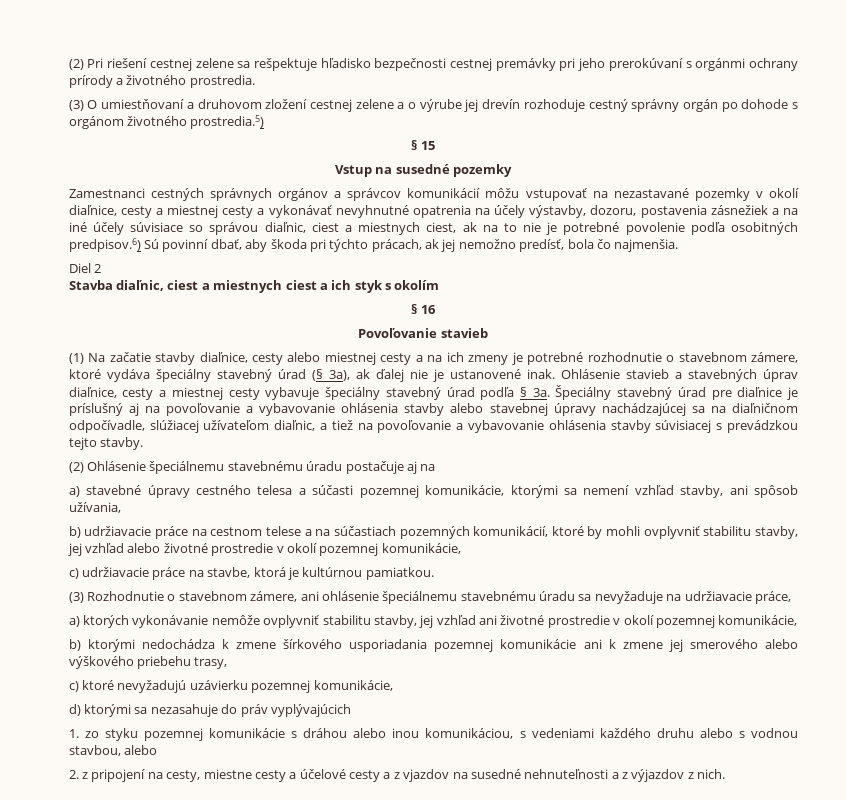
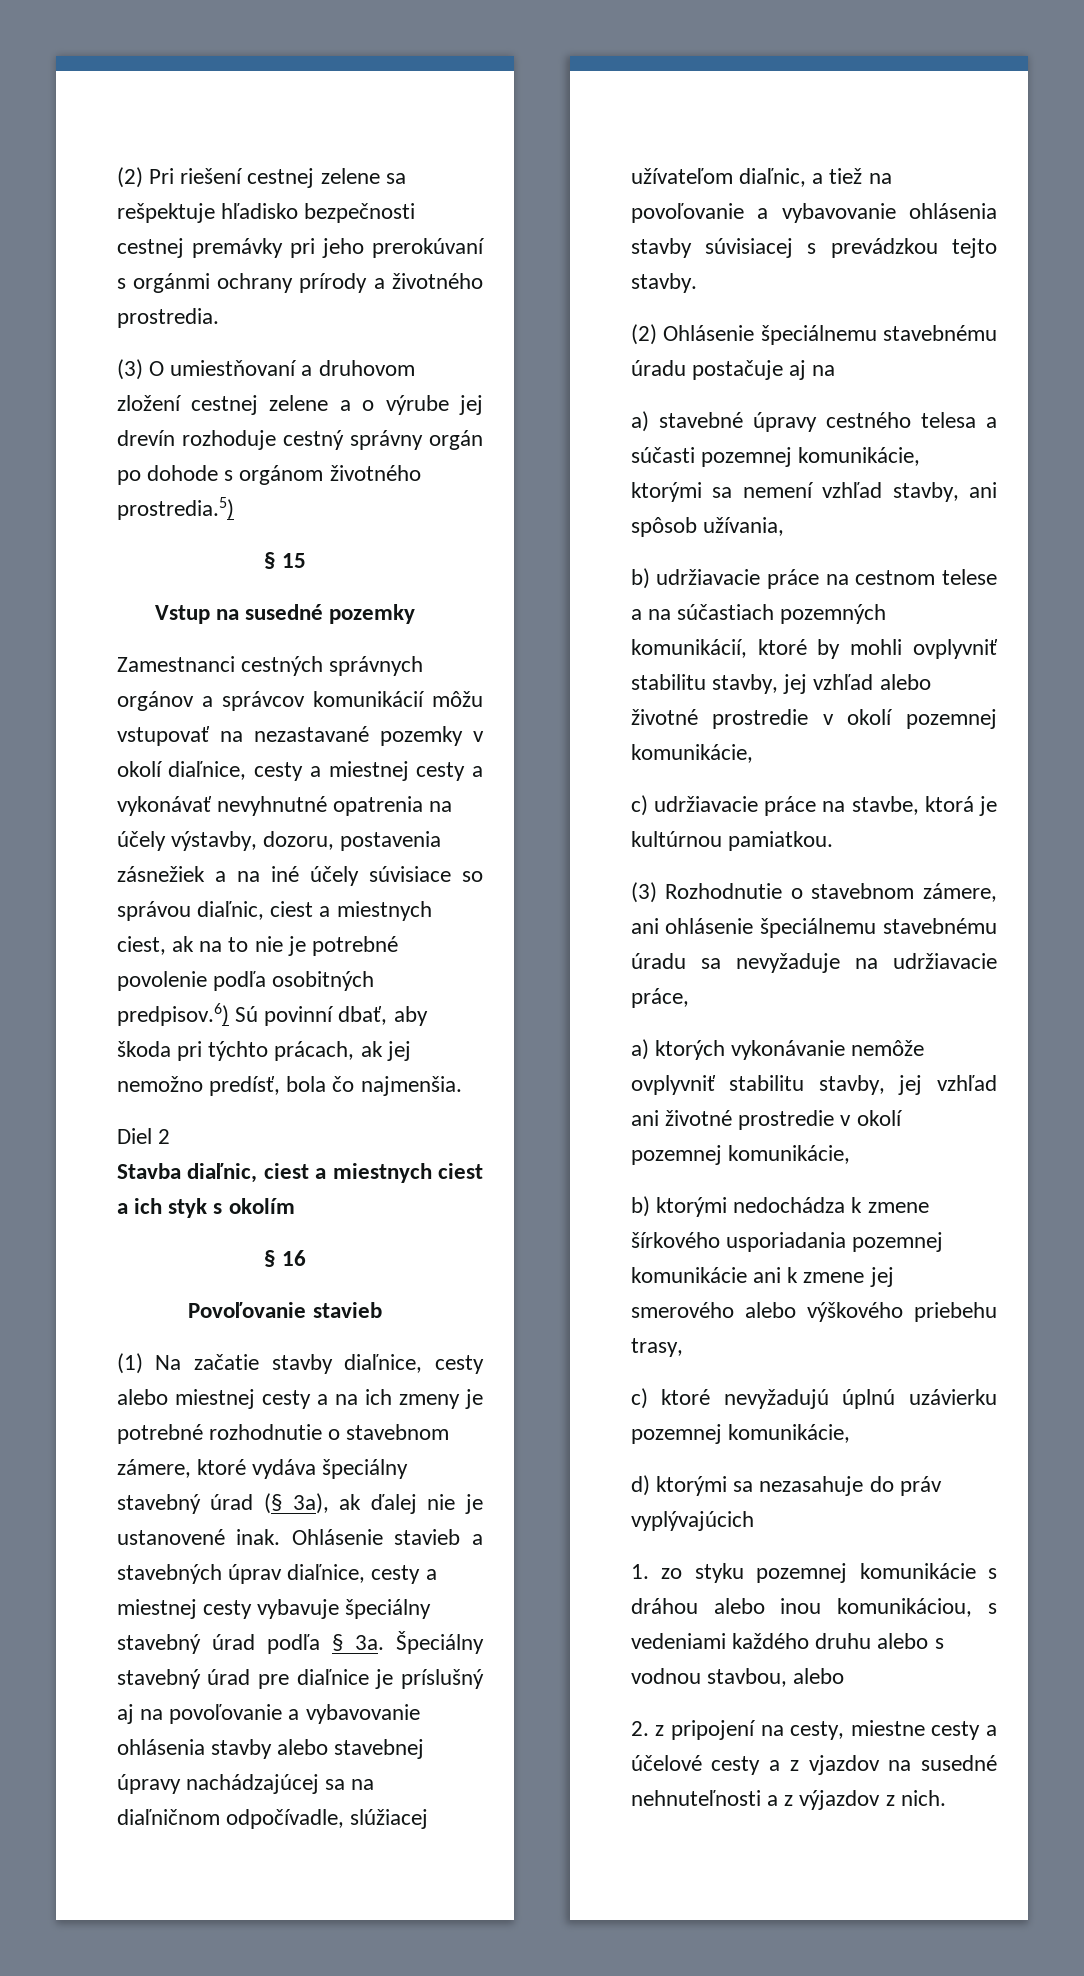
- c) ktoré nevyžadujú uzávierku pozemnej komunikácie,
+ c) ktoré nevyžadujú úplnú uzávierku pozemnej komunikácie,

